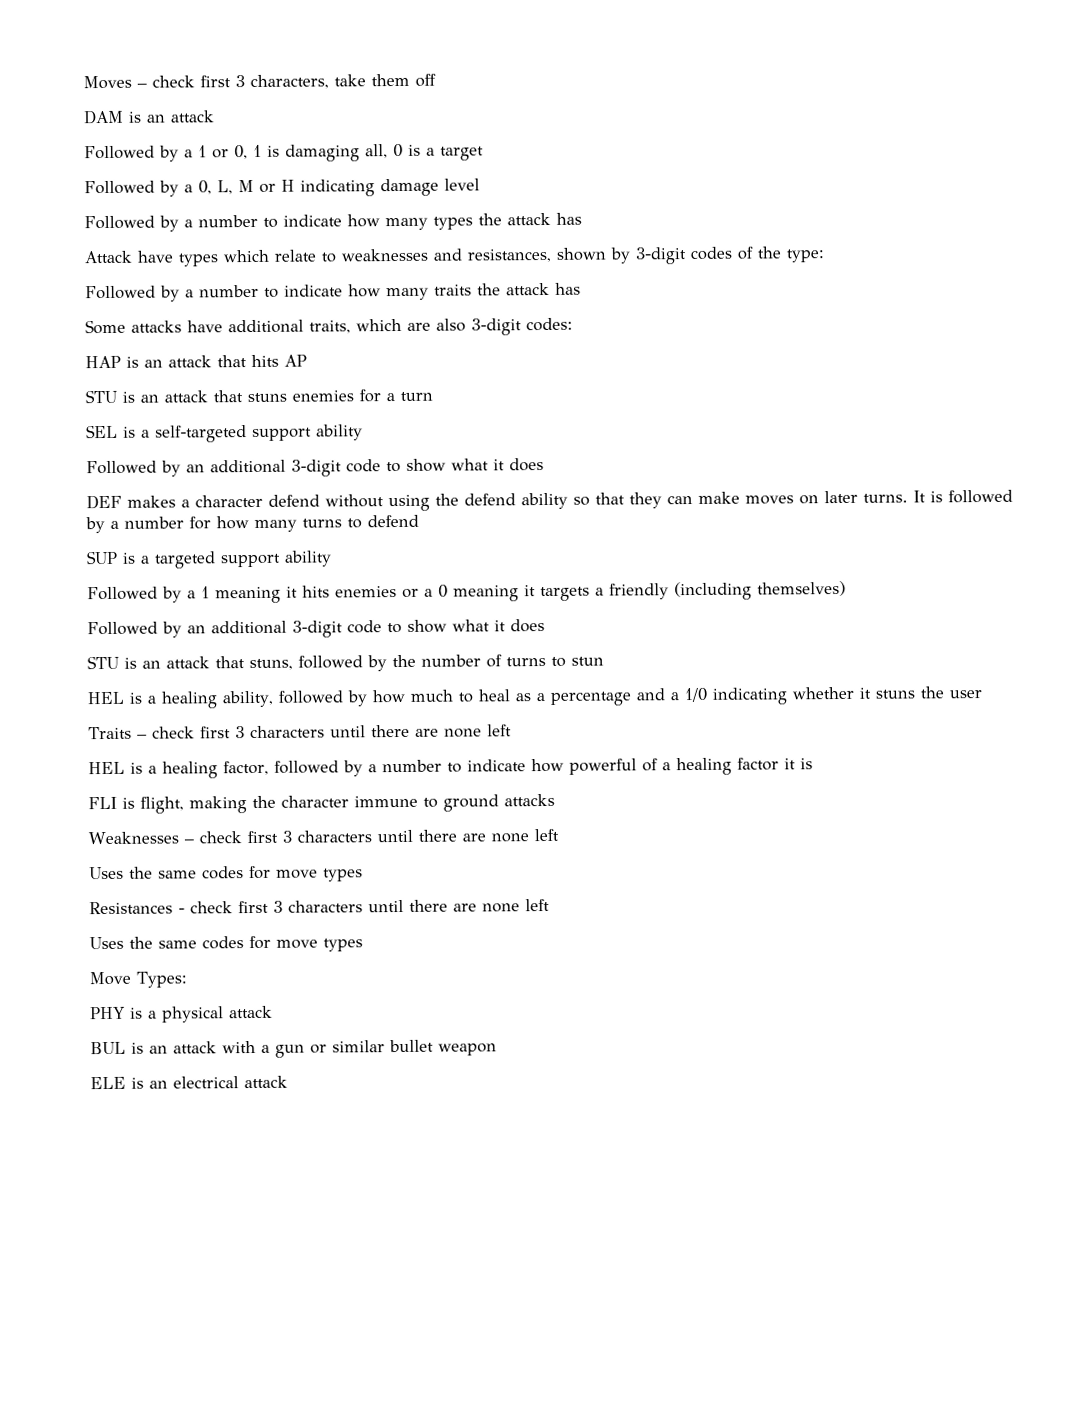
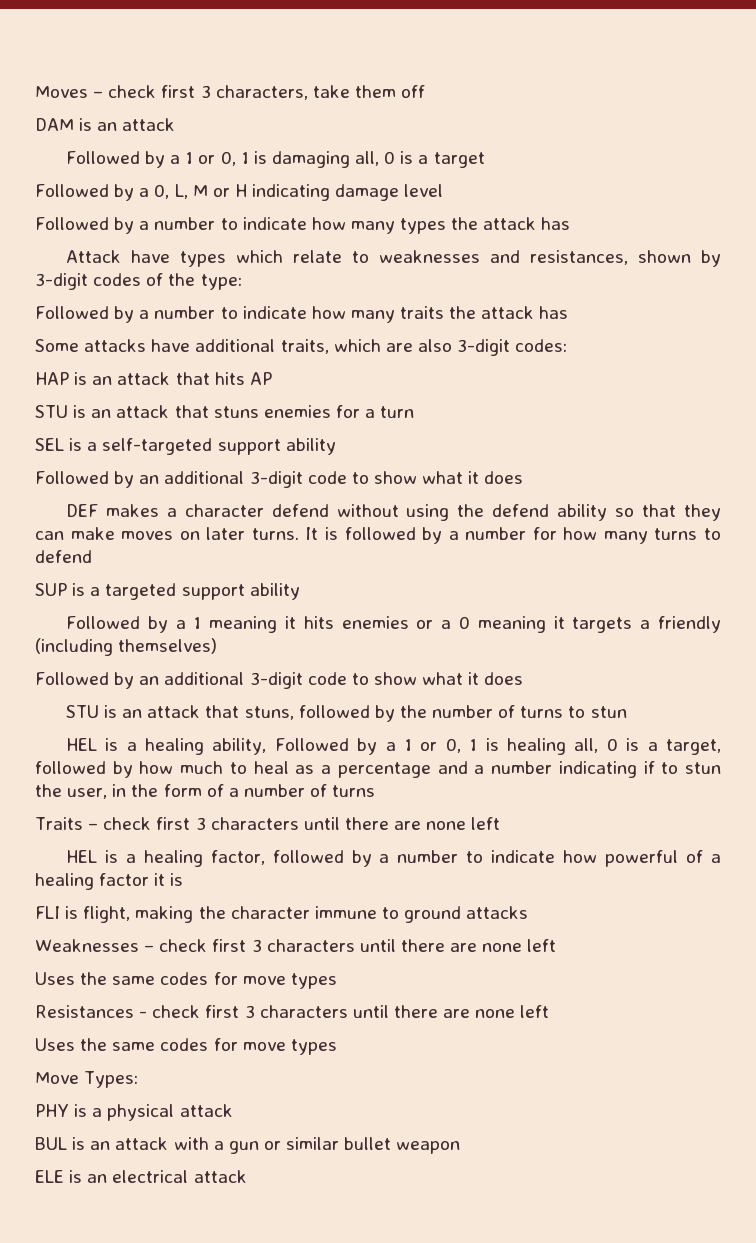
- HEL is a healing ability, followed by how much to heal as a percentage and a 1/0 indicating whether it stuns the user
+ HEL is a healing ability, Followed by a 1 or 0, 1 is healing all, 0 is a target, followed by how much to heal as a percentage and a number indicating if to stun the user, in the form of a number of turns

